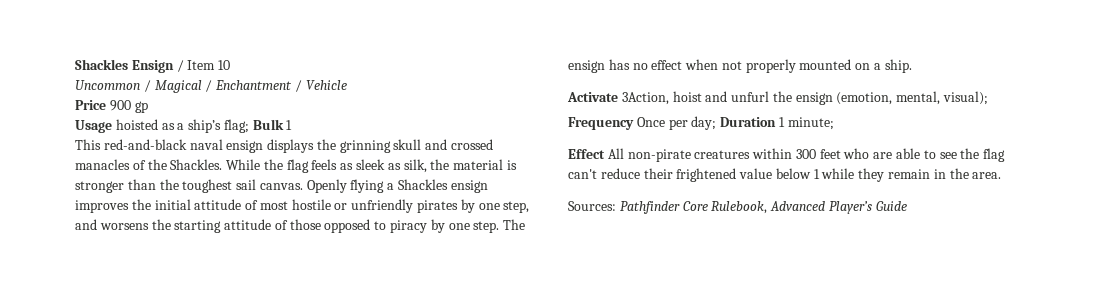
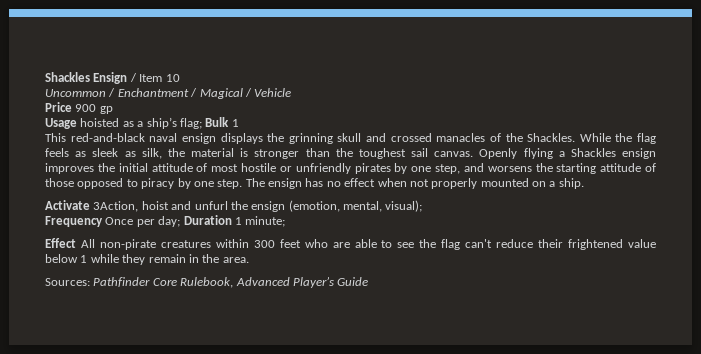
- Uncommon / Magical / Enchantment / Vehicle
+ Uncommon / Enchantment / Magical / Vehicle

